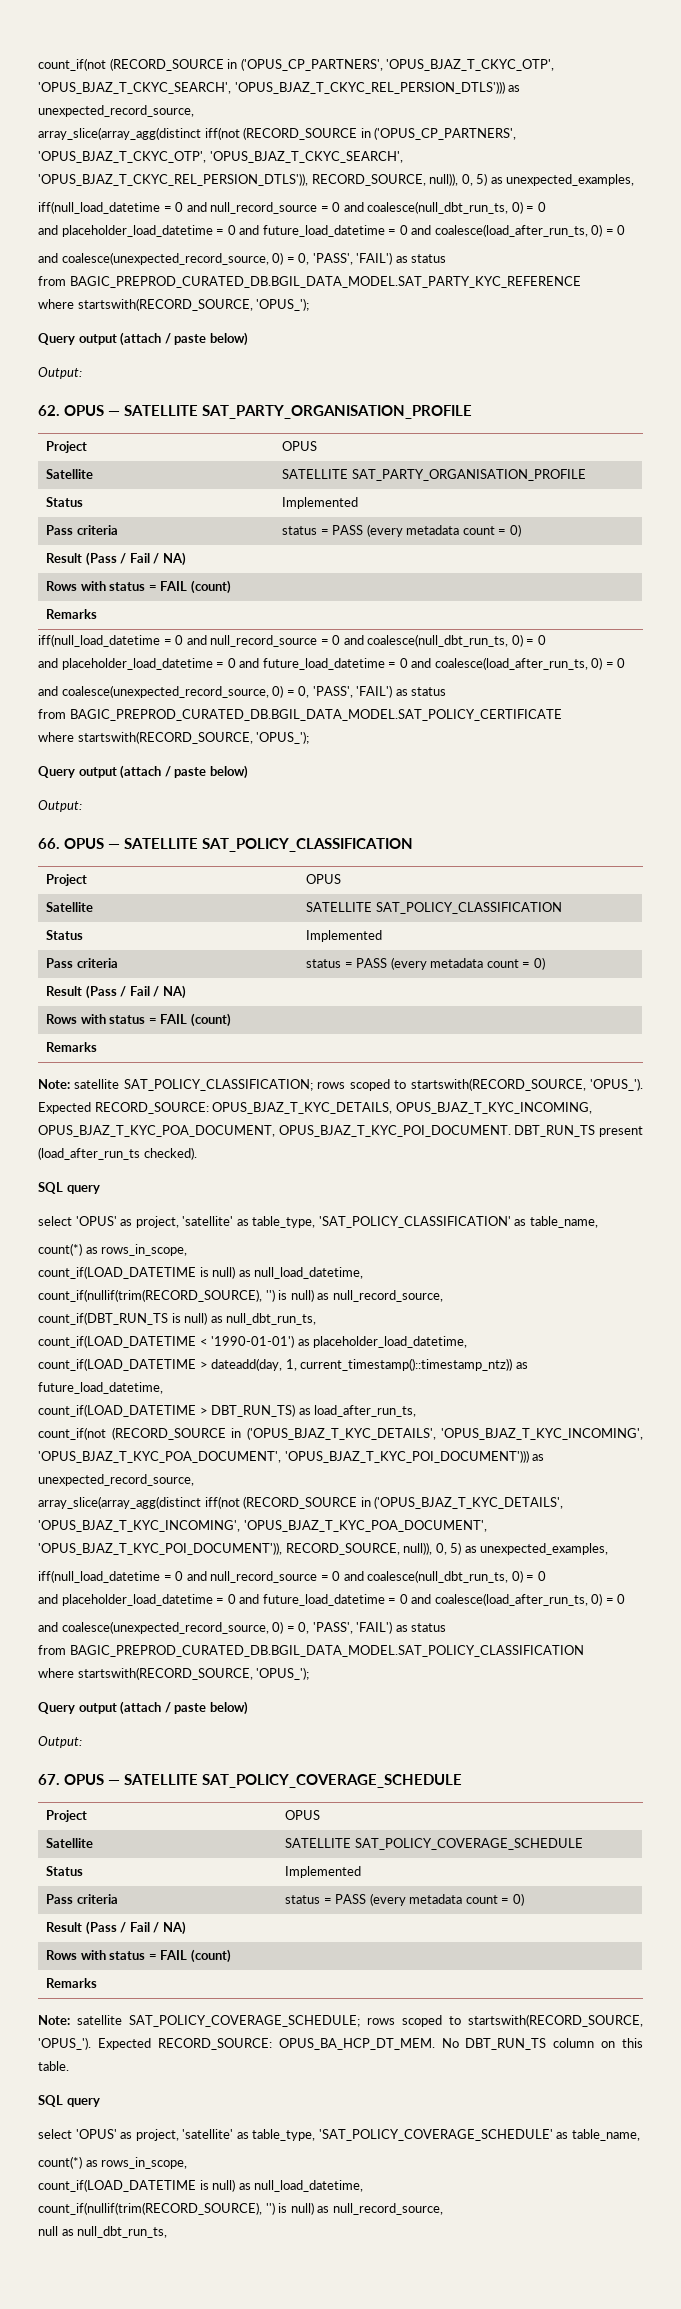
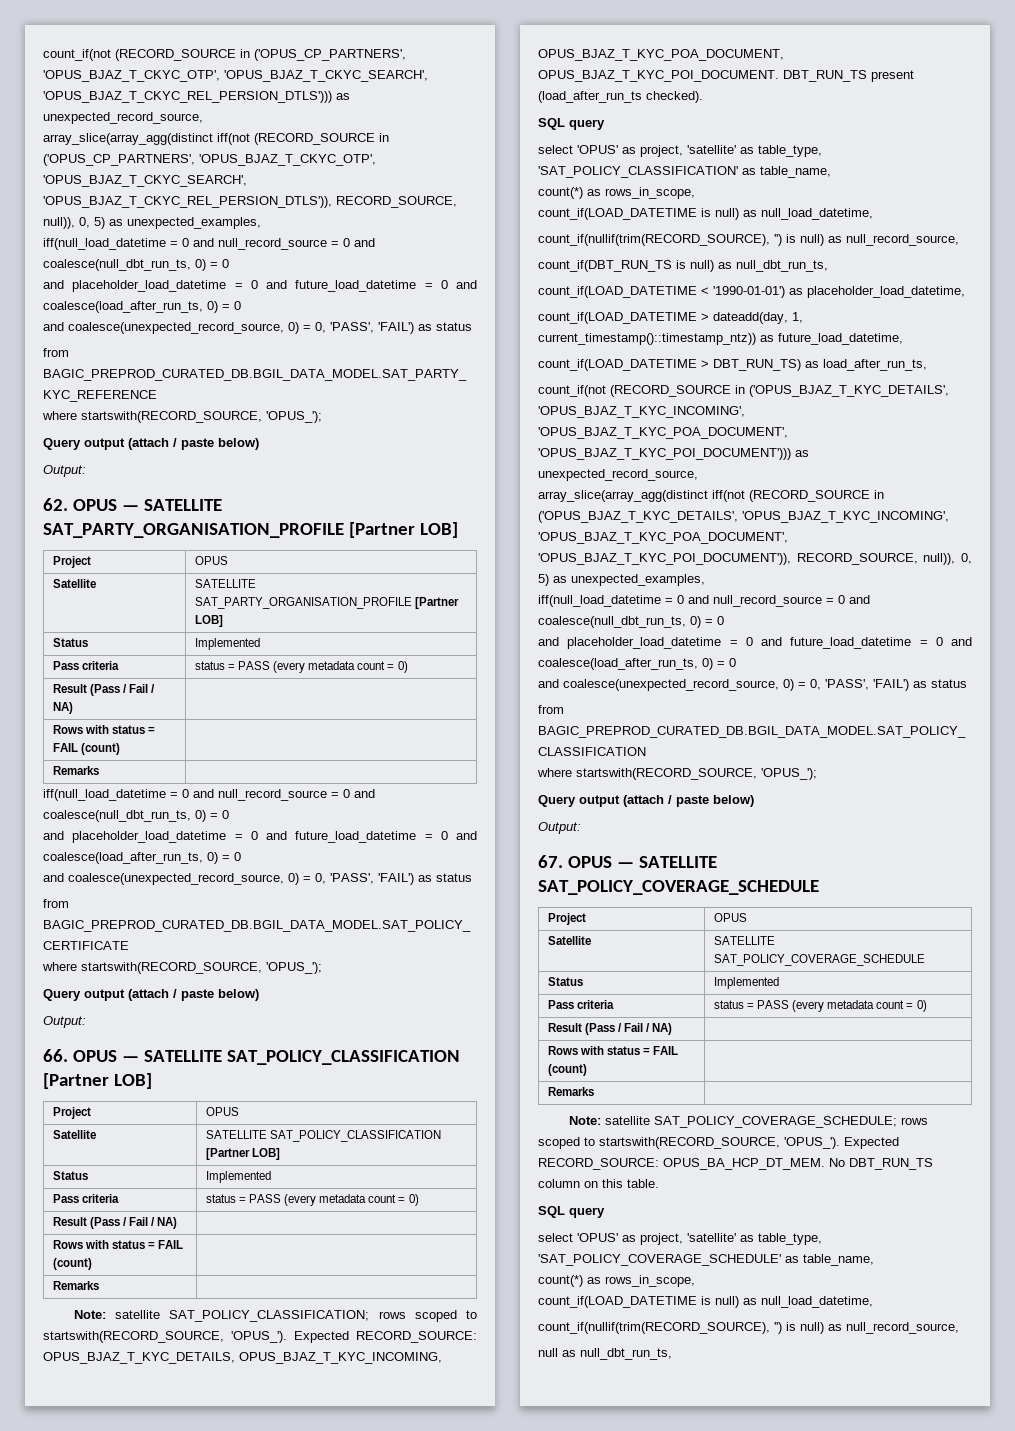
- 62. OPUS — SATELLITE SAT_PARTY_ORGANISATION_PROFILE
+ 62. OPUS — SATELLITE SAT_PARTY_ORGANISATION_PROFILE [Partner LOB]
- Satellite | SATELLITE SAT_PARTY_ORGANISATION_PROFILE
+ Satellite | SATELLITE SAT_PARTY_ORGANISATION_PROFILE [Partner LOB]
- 66. OPUS — SATELLITE SAT_POLICY_CLASSIFICATION
+ 66. OPUS — SATELLITE SAT_POLICY_CLASSIFICATION [Partner LOB]
- Satellite | SATELLITE SAT_POLICY_CLASSIFICATION
+ Satellite | SATELLITE SAT_POLICY_CLASSIFICATION [Partner LOB]

